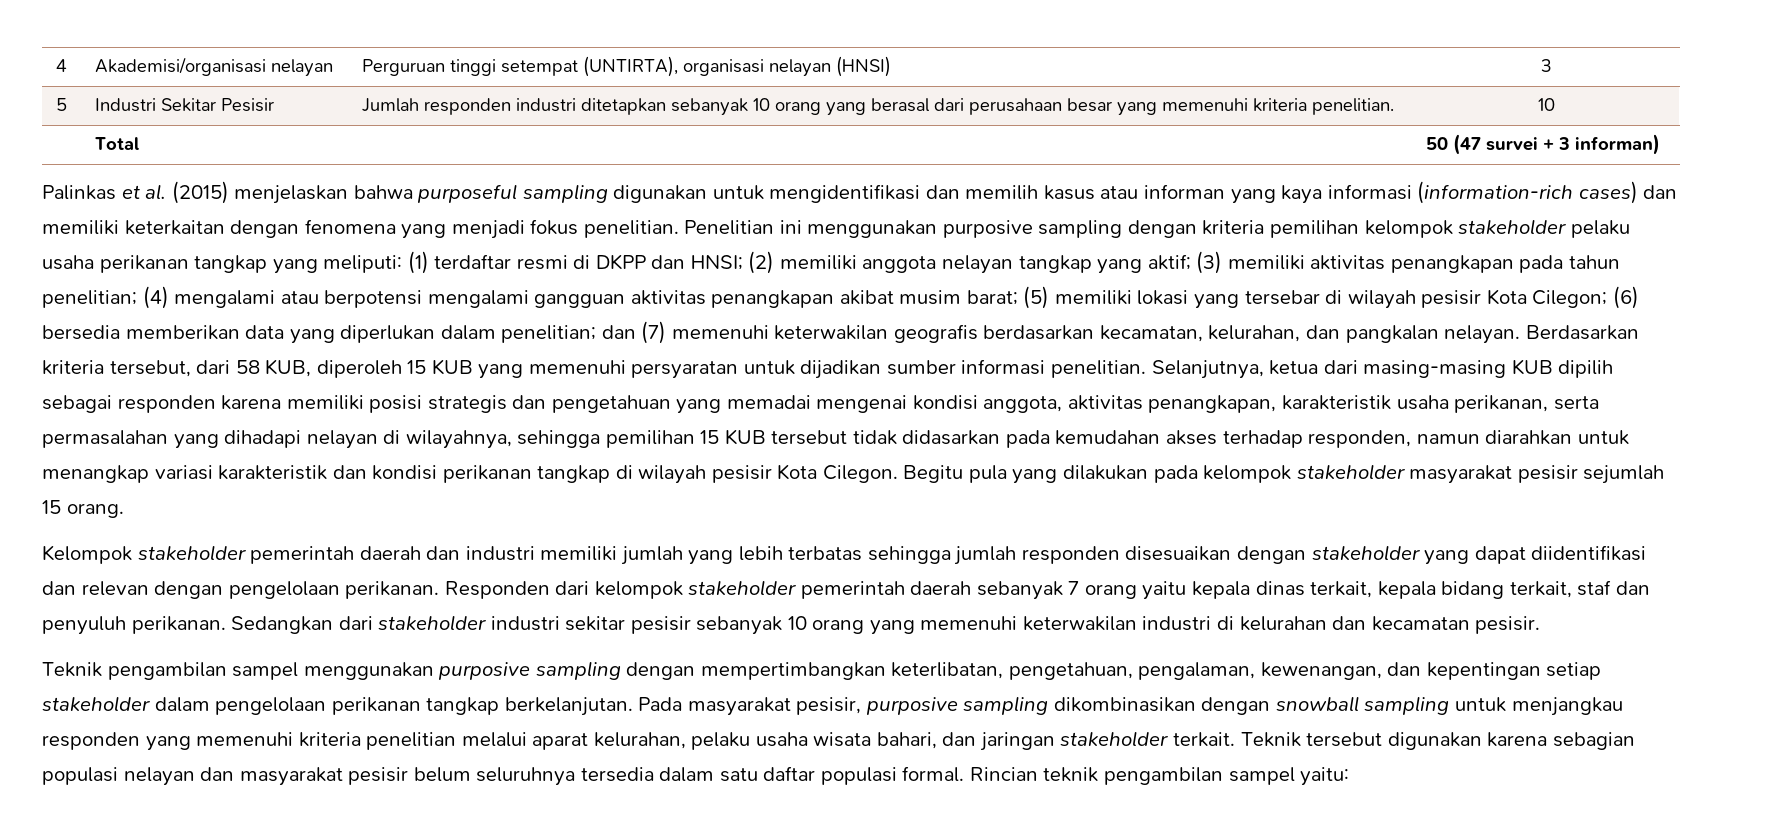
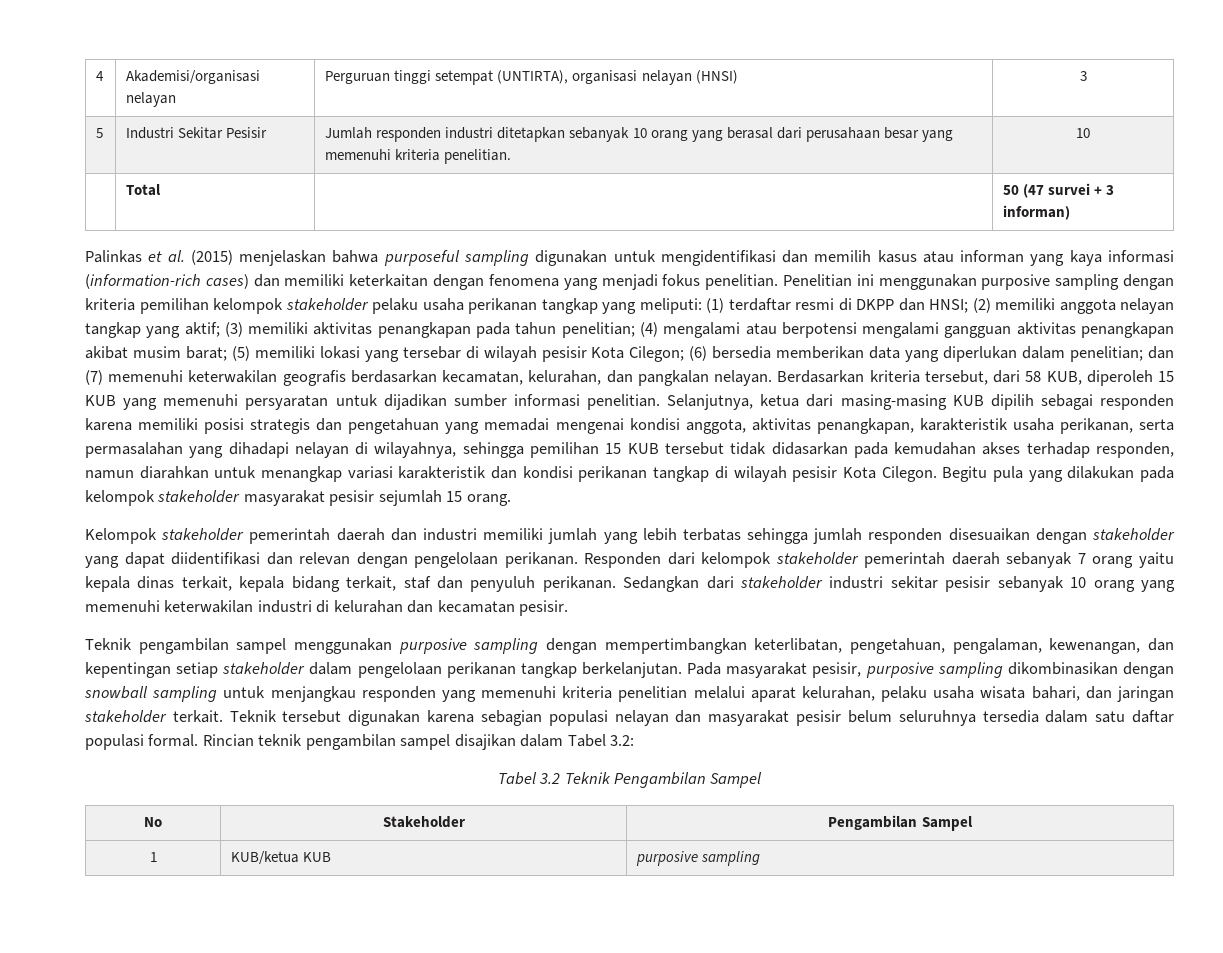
- Rincian teknik pengambilan sampel yaitu:
+ Rincian teknik pengambilan sampel disajikan dalam Tabel 3.2:
+ Tabel 3.2 Teknik Pengambilan Sampel
+ No | Stakeholder | Pengambilan Sampel
+ 1 | KUB/ketua KUB | purposive sampling

